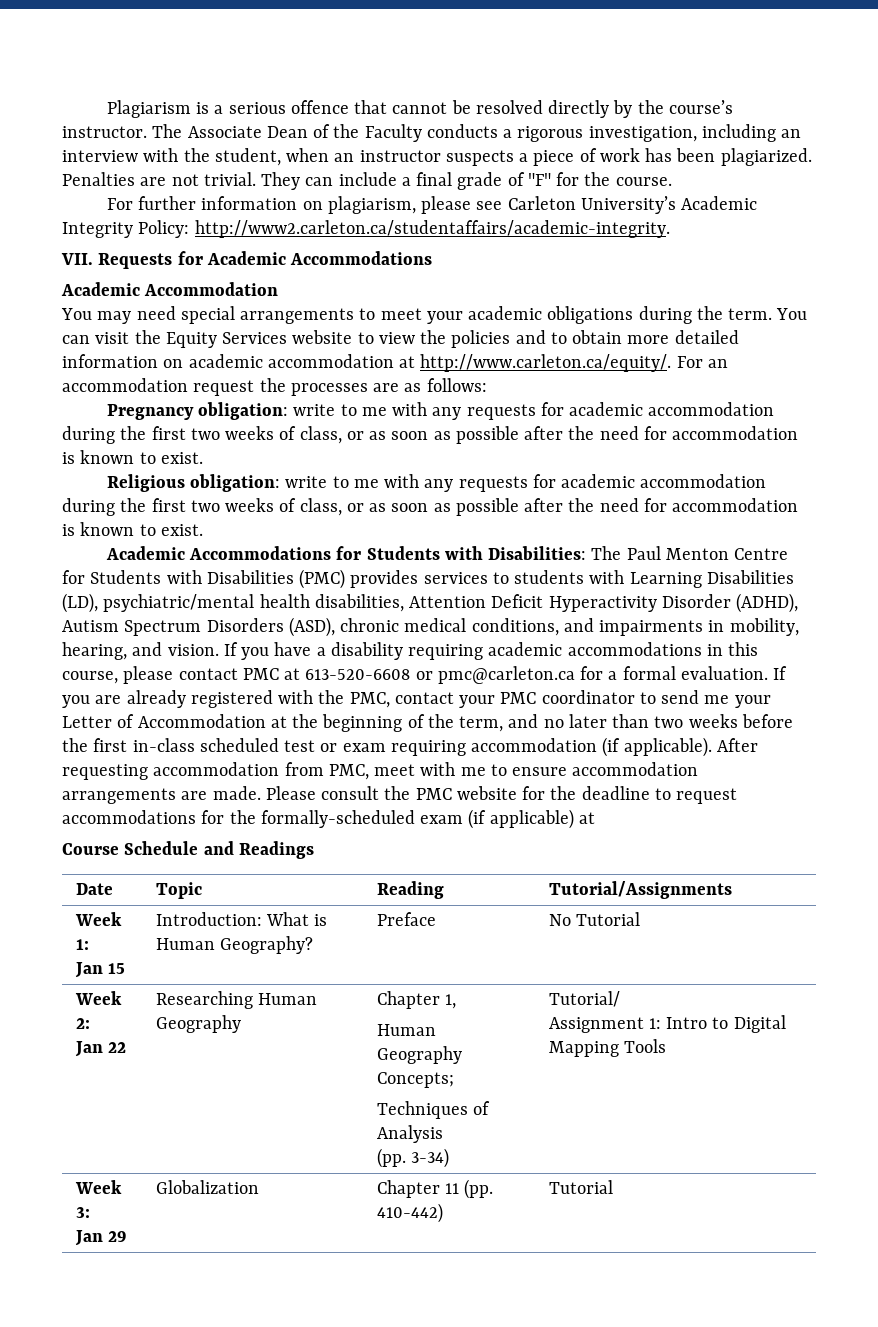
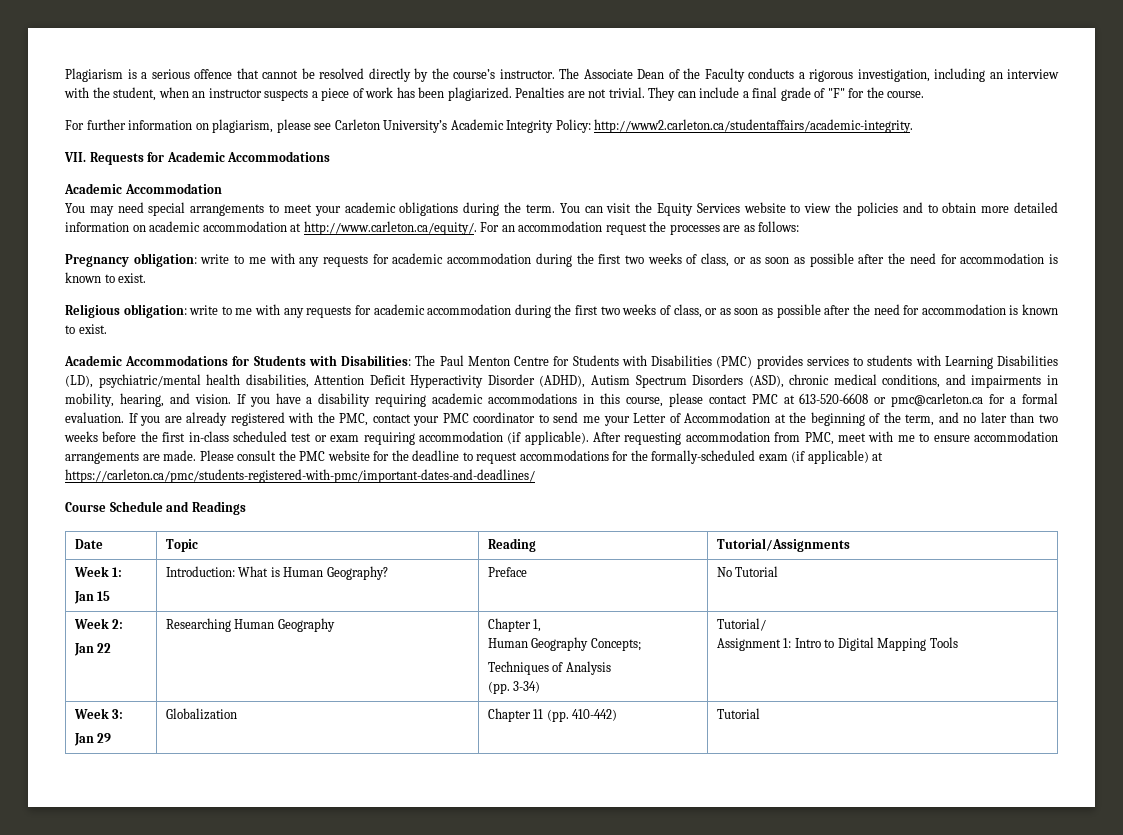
- Please consult the PMC website for the deadline to request accommodations for the formally-scheduled exam (if applicable) at
+ Please consult the PMC website for the deadline to request accommodations for the formally-scheduled exam (if applicable) at https://carleton.ca/pmc/students-registered-with-pmc/important-dates-and-deadlines/

